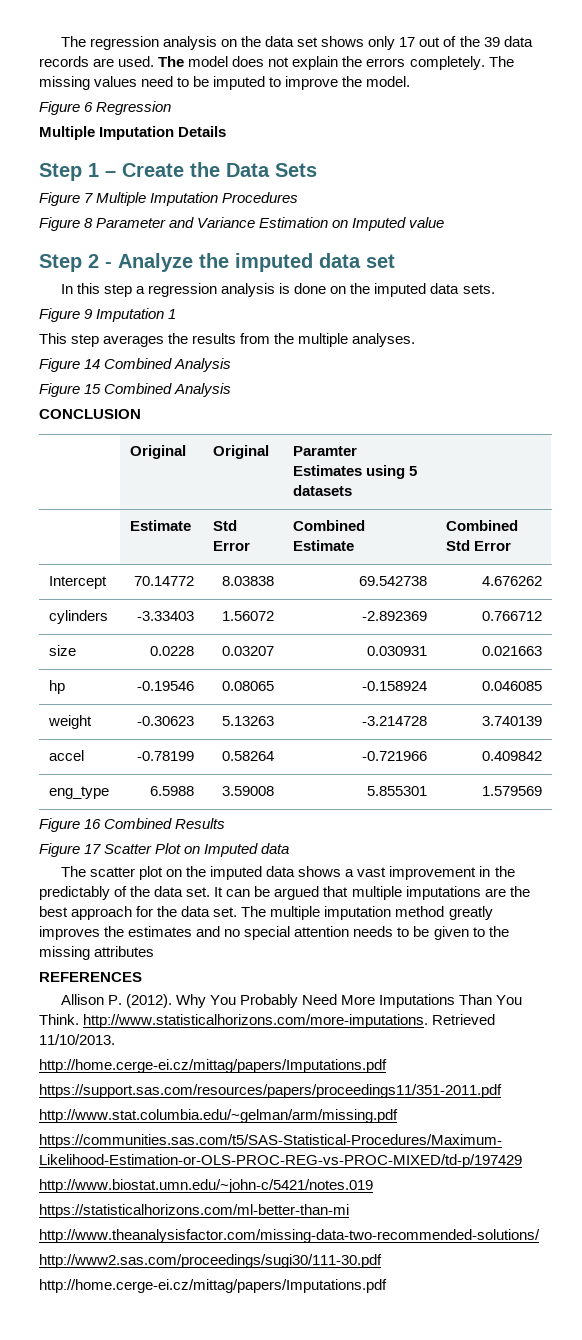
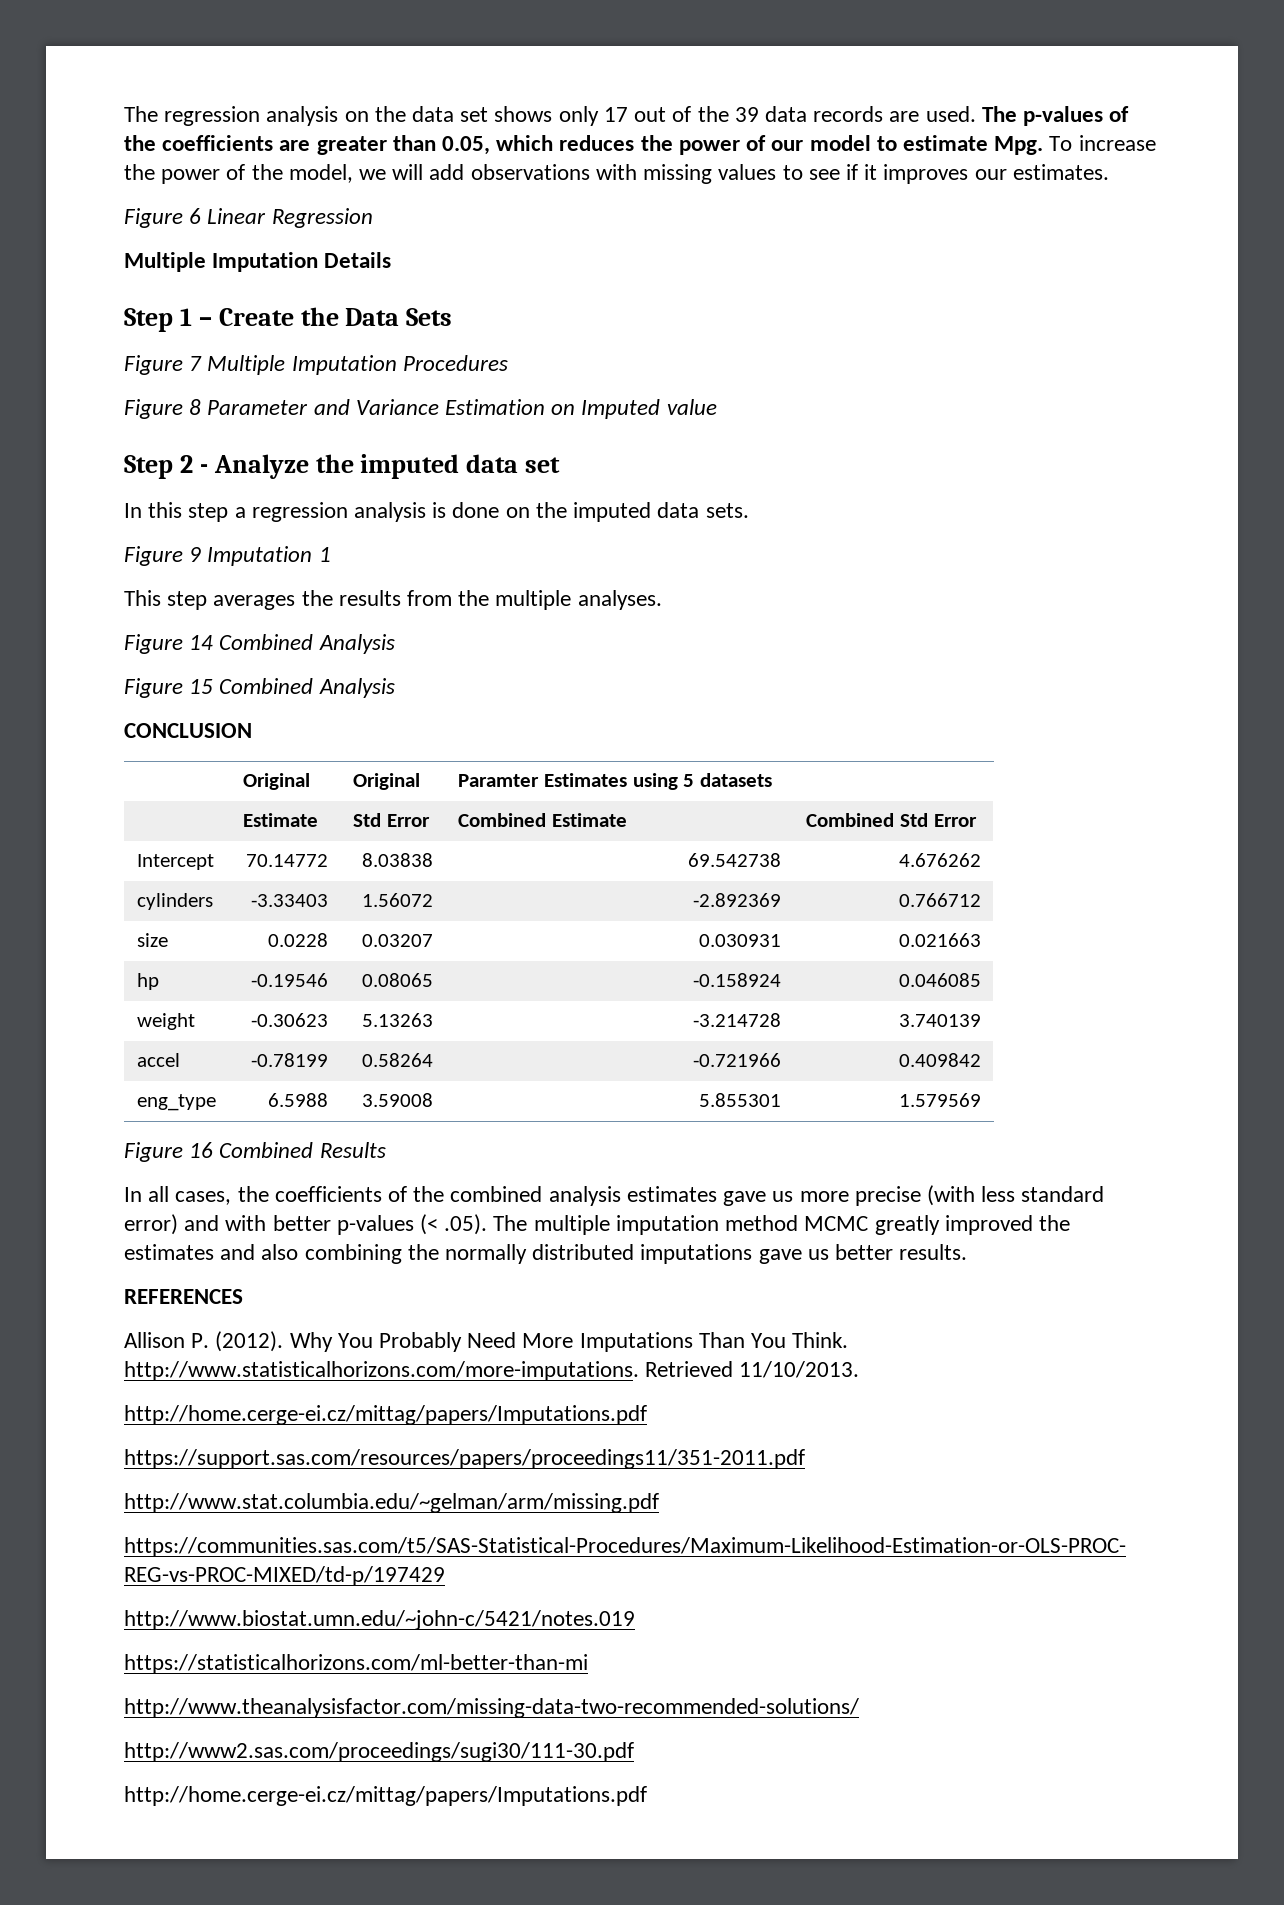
- The model does not explain the errors completely. The missing values need to be imputed to improve the model.
+ The p-values of the coefficients are greater than 0.05, which reduces the power of our model to estimate Mpg. To increase the power of the model, we will add observations with missing values to see if it improves our estimates.
- Figure 6 Regression
+ Figure 6 Linear Regression
- Figure 17 Scatter Plot on Imputed data
- The scatter plot on the imputed data shows a vast improvement in the predictably of the data set. It can be argued that multiple imputations are the best approach for the data set. The multiple imputation method greatly improves the estimates and no special attention needs to be given to the missing attributes
+ In all cases, the coefficients of the combined analysis estimates gave us more precise (with less standard error) and with better p-values (< .05). The multiple imputation method MCMC greatly improved the estimates and also combining the normally distributed imputations gave us better results.

